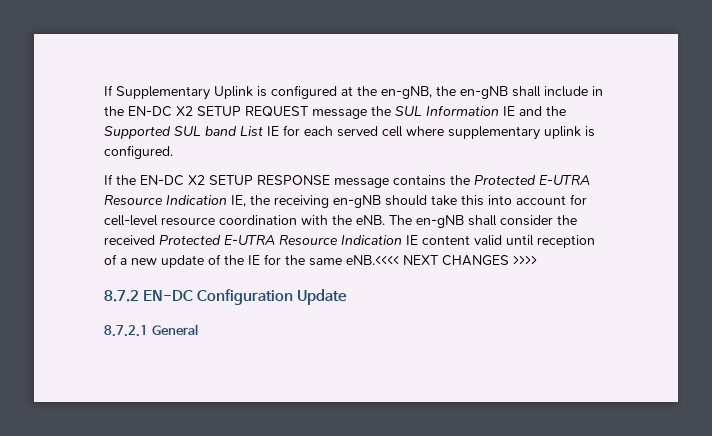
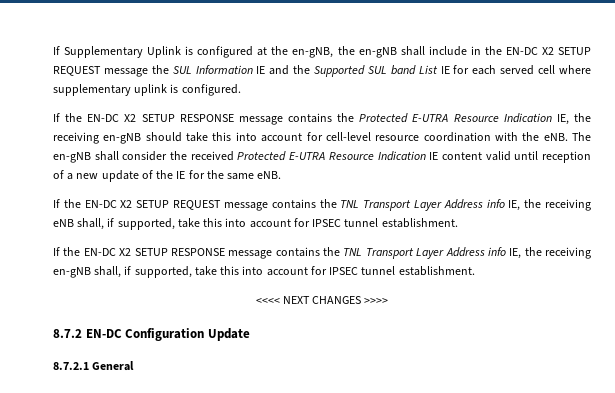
- The en-gNB shall consider the received Protected E-UTRA Resource Indication IE content valid until reception of a new update of the IE for the same eNB.<<<< NEXT CHANGES >>>>
+ The en-gNB shall consider the received Protected E-UTRA Resource Indication IE content valid until reception of a new update of the IE for the same eNB.
+ If the EN-DC X2 SETUP REQUEST message contains the TNL Transport Layer Address info IE, the receiving eNB shall, if supported, take this into account for IPSEC tunnel establishment.
+ If the EN-DC X2 SETUP RESPONSE message contains the TNL Transport Layer Address info IE, the receiving en-gNB shall, if supported, take this into account for IPSEC tunnel establishment.
+ <<<< NEXT CHANGES >>>>

